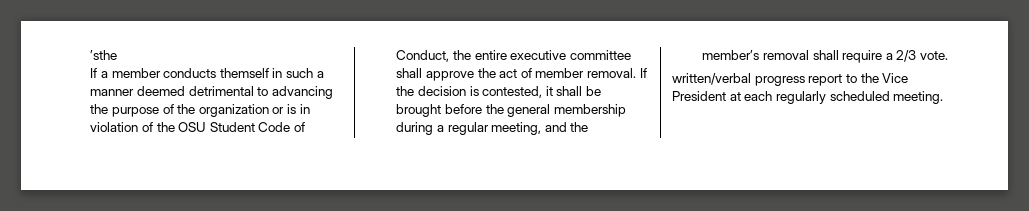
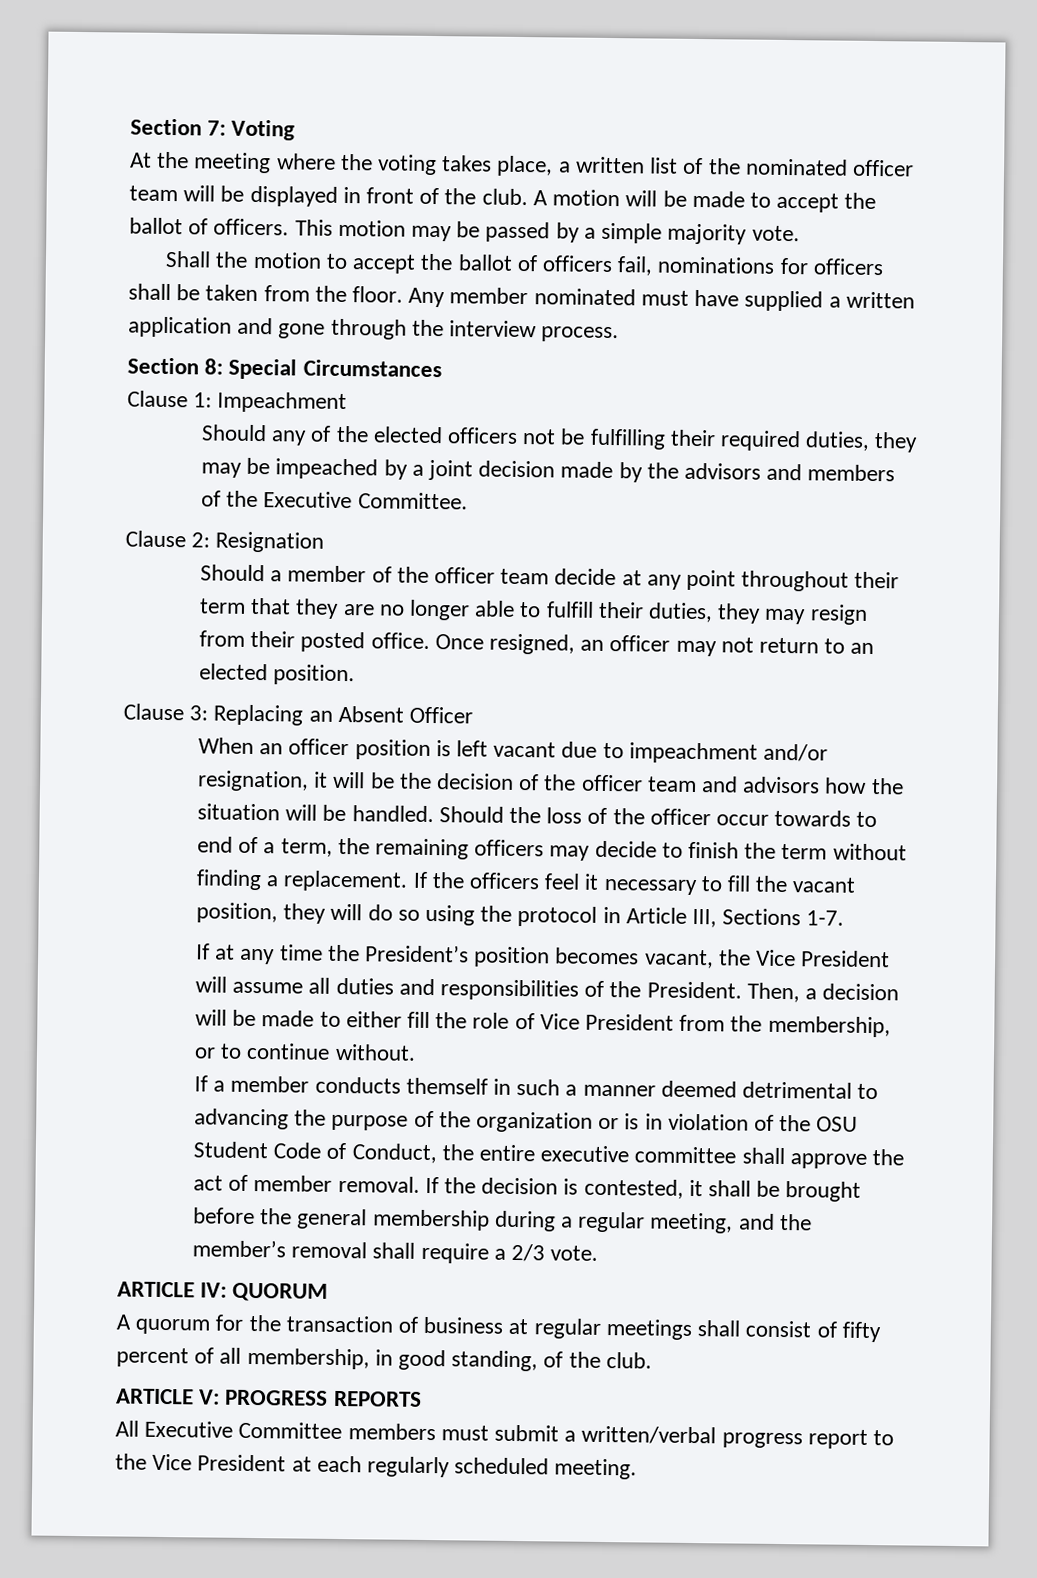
- ’sthe
+ Section 7: Voting
+ At the meeting where the voting takes place, a written list of the nominated officer team will be displayed in front of the club. A motion will be made to accept the ballot of officers. This motion may be passed by a simple majority vote.
+ Shall the motion to accept the ballot of officers fail, nominations for officers shall be taken from the floor. Any member nominated must have supplied a written application and gone through the interview process.
+ Section 8: Special Circumstances
+ Clause 1: Impeachment
+ Should any of the elected officers not be fulfilling their required duties, they may be impeached by a joint decision made by the advisors and members of the Executive Committee.
+ Clause 2: Resignation
+ Should a member of the officer team decide at any point throughout their term that they are no longer able to fulfill their duties, they may resign from their posted office. Once resigned, an officer may not return to an elected position.
+ Clause 3: Replacing an Absent Officer
+ When an officer position is left vacant due to impeachment and/or resignation, it will be the decision of the officer team and advisors how the situation will be handled. Should the loss of the officer occur towards to end of a term, the remaining officers may decide to finish the term without finding a replacement. If the officers feel it necessary to fill the vacant position, they will do so using the protocol in Article III, Sections 1-7.
+ If at any time the President’s position becomes vacant, the Vice President will assume all duties and responsibilities of the President. Then, a decision will be made to either fill the role of Vice President from the membership, or to continue without.
- written/verbal progress report to the Vice President at each regularly scheduled meeting.
+ ARTICLE IV: QUORUM
+ A quorum for the transaction of business at regular meetings shall consist of fifty percent of all membership, in good standing, of the club.
+ ARTICLE V: PROGRESS REPORTS
+ All Executive Committee members must submit a written/verbal progress report to the Vice President at each regularly scheduled meeting.

